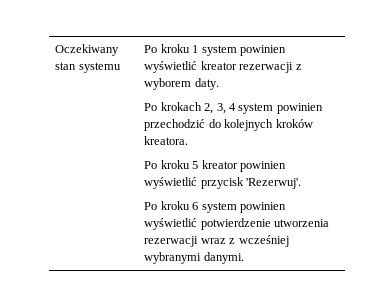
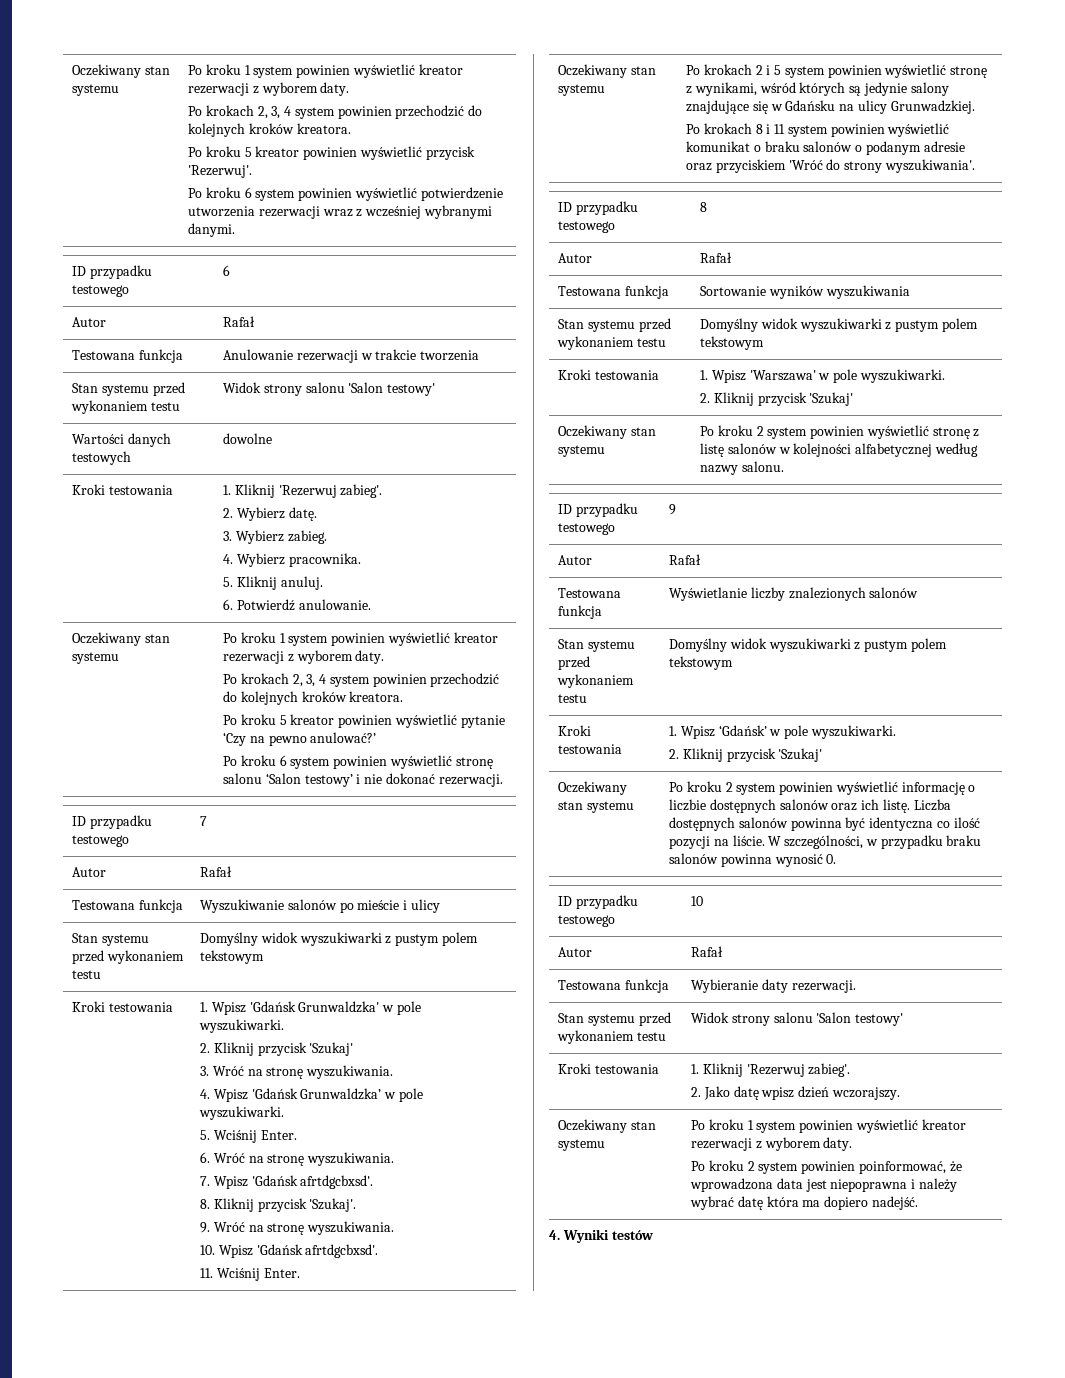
+ ID przypadku testowego | 6
+ Autor | Rafał
+ Testowana funkcja | Anulowanie rezerwacji w trakcie tworzenia
+ Stan systemu przed wykonaniem testu | Widok strony salonu 'Salon testowy'
+ Wartości danych testowych | dowolne
+ Kroki testowania | 1. Kliknij 'Rezerwuj zabieg'.
+ 2. Wybierz datę.
+ 3. Wybierz zabieg.
+ 4. Wybierz pracownika.
+ 5. Kliknij anuluj.
+ 6. Potwierdź anulowanie.
+ Oczekiwany stan systemu | Po kroku 1 system powinien wyświetlić kreator rezerwacji z wyborem daty.
+ Po krokach 2, 3, 4 system powinien przechodzić do kolejnych kroków kreatora.
+ Po kroku 5 kreator powinien wyświetlić pytanie ‘Czy na pewno anulować?’
+ Po kroku 6 system powinien wyświetlić stronę salonu ‘Salon testowy’ i nie dokonać rezerwacji.
+ ID przypadku testowego | 7
+ Autor | Rafał
+ Testowana funkcja | Wyszukiwanie salonów po mieście i ulicy
+ Stan systemu przed wykonaniem testu | Domyślny widok wyszukiwarki z pustym polem tekstowym
+ Kroki testowania | 1. Wpisz 'Gdańsk Grunwaldzka' w pole wyszukiwarki.
+ 2. Kliknij przycisk 'Szukaj'
+ 3. Wróć na stronę wyszukiwania.
+ 4. Wpisz 'Gdańsk Grunwaldzka’ w pole wyszukiwarki.
+ 5. Wciśnij Enter.
+ 6. Wróć na stronę wyszukiwania.
+ 7. Wpisz 'Gdańsk afrtdgcbxsd'.
+ 8. Kliknij przycisk 'Szukaj'.
+ 9. Wróć na stronę wyszukiwania.
+ 10. Wpisz 'Gdańsk afrtdgcbxsd'.
+ 11. Wciśnij Enter.
+ Oczekiwany stan systemu | Po krokach 2 i 5 system powinien wyświetlić stronę z wynikami, wśród których są jedynie salony znajdujące się w Gdańsku na ulicy Grunwadzkiej.
+ Po krokach 8 i 11 system powinien wyświetlić komunikat o braku salonów o podanym adresie oraz przyciskiem 'Wróć do strony wyszukiwania'.
+ ID przypadku testowego | 8
+ Autor | Rafał
+ Testowana funkcja | Sortowanie wyników wyszukiwania
+ Stan systemu przed wykonaniem testu | Domyślny widok wyszukiwarki z pustym polem tekstowym
+ Kroki testowania | 1. Wpisz 'Warszawa' w pole wyszukiwarki.
+ 2. Kliknij przycisk 'Szukaj'
+ Oczekiwany stan systemu | Po kroku 2 system powinien wyświetlić stronę z listę salonów w kolejności alfabetycznej według nazwy salonu.
+ ID przypadku testowego | 9
+ Autor | Rafał
+ Testowana funkcja | Wyświetlanie liczby znalezionych salonów
+ Stan systemu przed wykonaniem testu | Domyślny widok wyszukiwarki z pustym polem tekstowym
+ Kroki testowania | 1. Wpisz ‘Gdańsk’ w pole wyszukiwarki.
+ 2. Kliknij przycisk 'Szukaj'
+ Oczekiwany stan systemu | Po kroku 2 system powinien wyświetlić informację o liczbie dostępnych salonów oraz ich listę. Liczba dostępnych salonów powinna być identyczna co ilość pozycji na liście. W szczególności, w przypadku braku salonów powinna wynosić 0.
+ ID przypadku testowego | 10
+ Autor | Rafał
+ Testowana funkcja | Wybieranie daty rezerwacji.
+ Stan systemu przed wykonaniem testu | Widok strony salonu 'Salon testowy'
+ Kroki testowania | 1. Kliknij 'Rezerwuj zabieg'.
+ 2. Jako datę wpisz dzień wczorajszy.
+ Oczekiwany stan systemu | Po kroku 1 system powinien wyświetlić kreator rezerwacji z wyborem daty.
+ Po kroku 2 system powinien poinformować, że wprowadzona data jest niepoprawna i należy wybrać datę która ma dopiero nadejść.
+ 4. Wyniki testów

